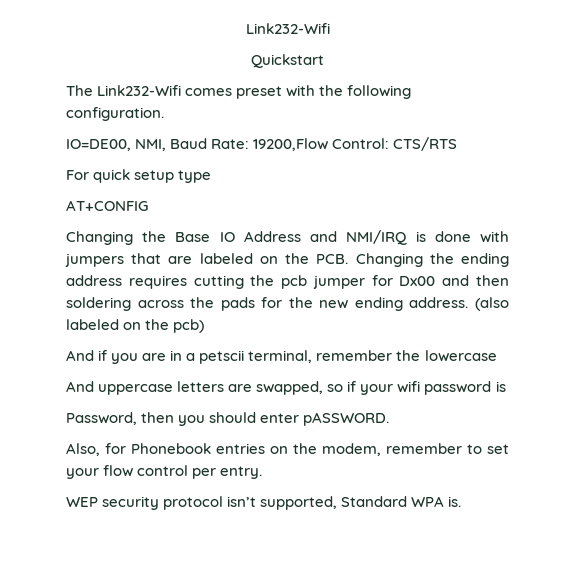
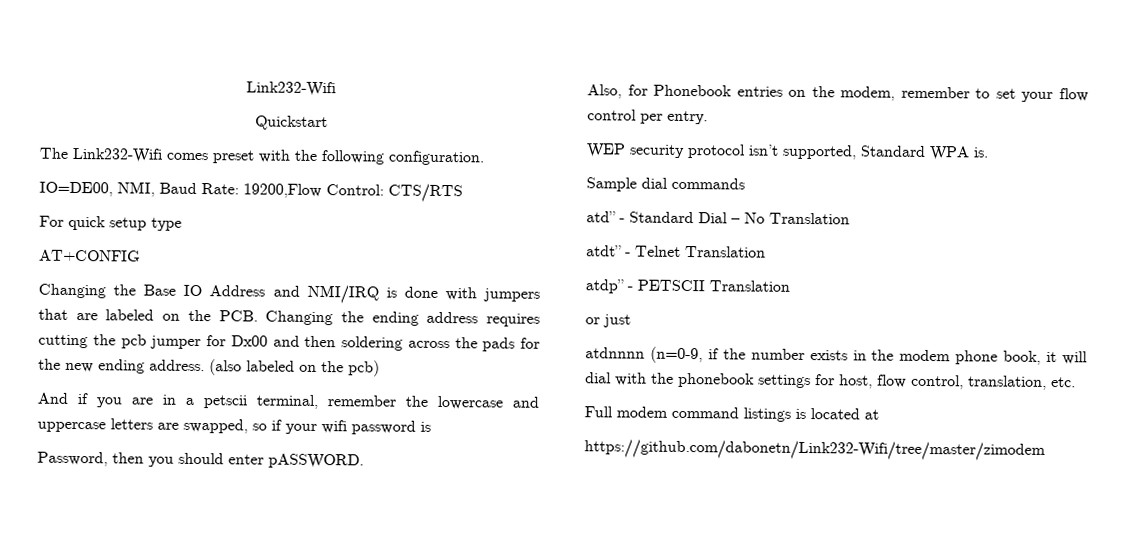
- And if you are in a petscii terminal, remember the lowercase
- And uppercase letters are swapped, so if your wifi password is
+ And if you are in a petscii terminal, remember the lowercase and uppercase letters are swapped, so if your wifi password is
+ Sample dial commands
+ atd” - Standard Dial – No Translation
+ atdt” - Telnet Translation
+ atdp” - PETSCII Translation
+ or just
+ atdnnnn (n=0-9, if the number exists in the modem phone book, it will dial with the phonebook settings for host, flow control, translation, etc.
+ Full modem command listings is located at
+ https://github.com/dabonetn/Link232-Wifi/tree/master/zimodem

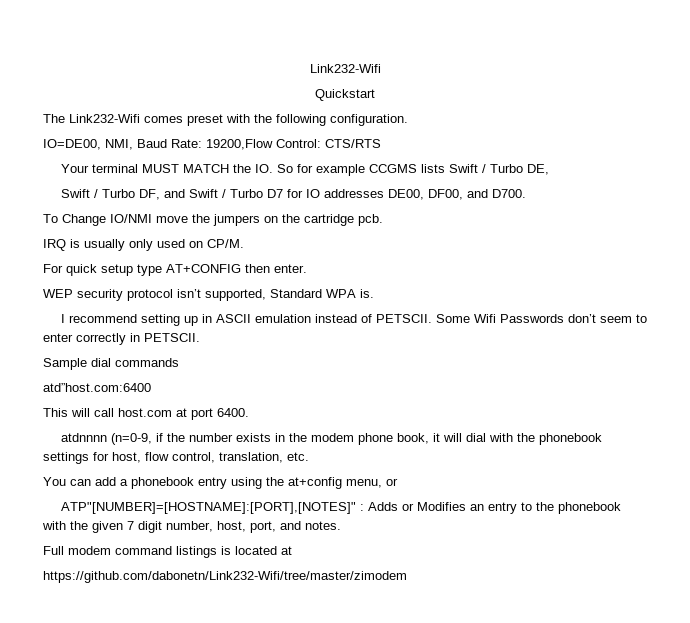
+ Your terminal MUST MATCH the IO. So for example CCGMS lists Swift / Turbo DE,
+ Swift / Turbo DF, and Swift / Turbo D7 for IO addresses DE00, DF00, and D700.
+ To Change IO/NMI move the jumpers on the cartridge pcb.
+ IRQ is usually only used on CP/M.
- For quick setup type
- AT+CONFIG
- Changing the Base IO Address and NMI/IRQ is done with jumpers that are labeled on the PCB. Changing the ending address requires cutting the pcb jumper for Dx00 and then soldering across the pads for the new ending address. (also labeled on the pcb)
- And if you are in a petscii terminal, remember the lowercase and uppercase letters are swapped, so if your wifi password is
- Password, then you should enter pASSWORD.
- Also, for Phonebook entries on the modem, remember to set your flow control per entry.
+ For quick setup type AT+CONFIG then enter.
+ I recommend setting up in ASCII emulation instead of PETSCII. Some Wifi Passwords don’t seem to enter correctly in PETSCII.
  Sample dial commands
- atd” - Standard Dial – No Translation
- atdt” - Telnet Translation
- atdp” - PETSCII Translation
- or just
+ atd”host.com:6400
+ This will call host.com at port 6400.
+ You can add a phonebook entry using the at+config menu, or
+ ATP"[NUMBER]=[HOSTNAME]:[PORT],[NOTES]" : Adds or Modifies an entry to the phonebook with the given 7 digit number, host, port, and notes.

